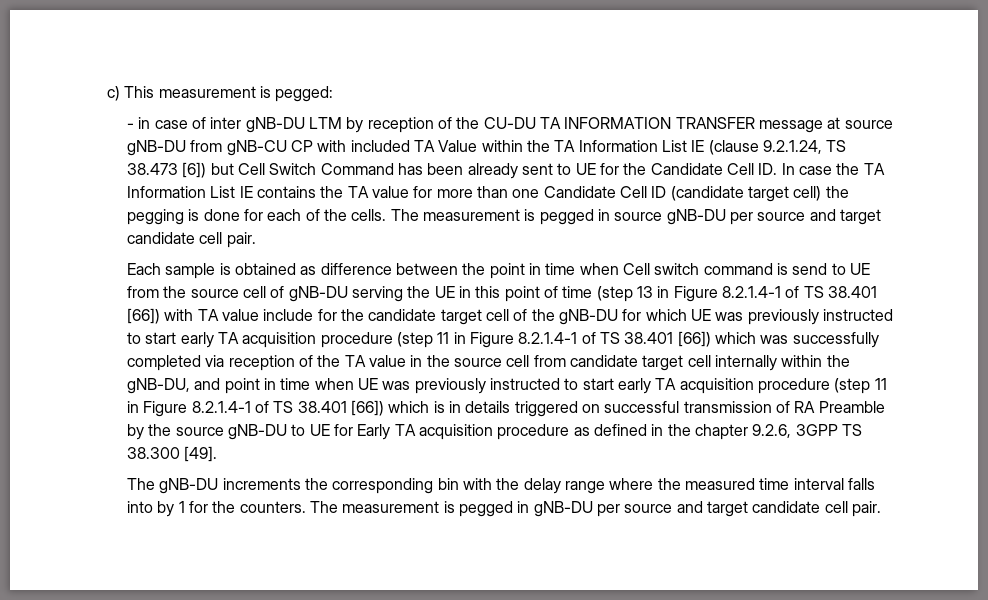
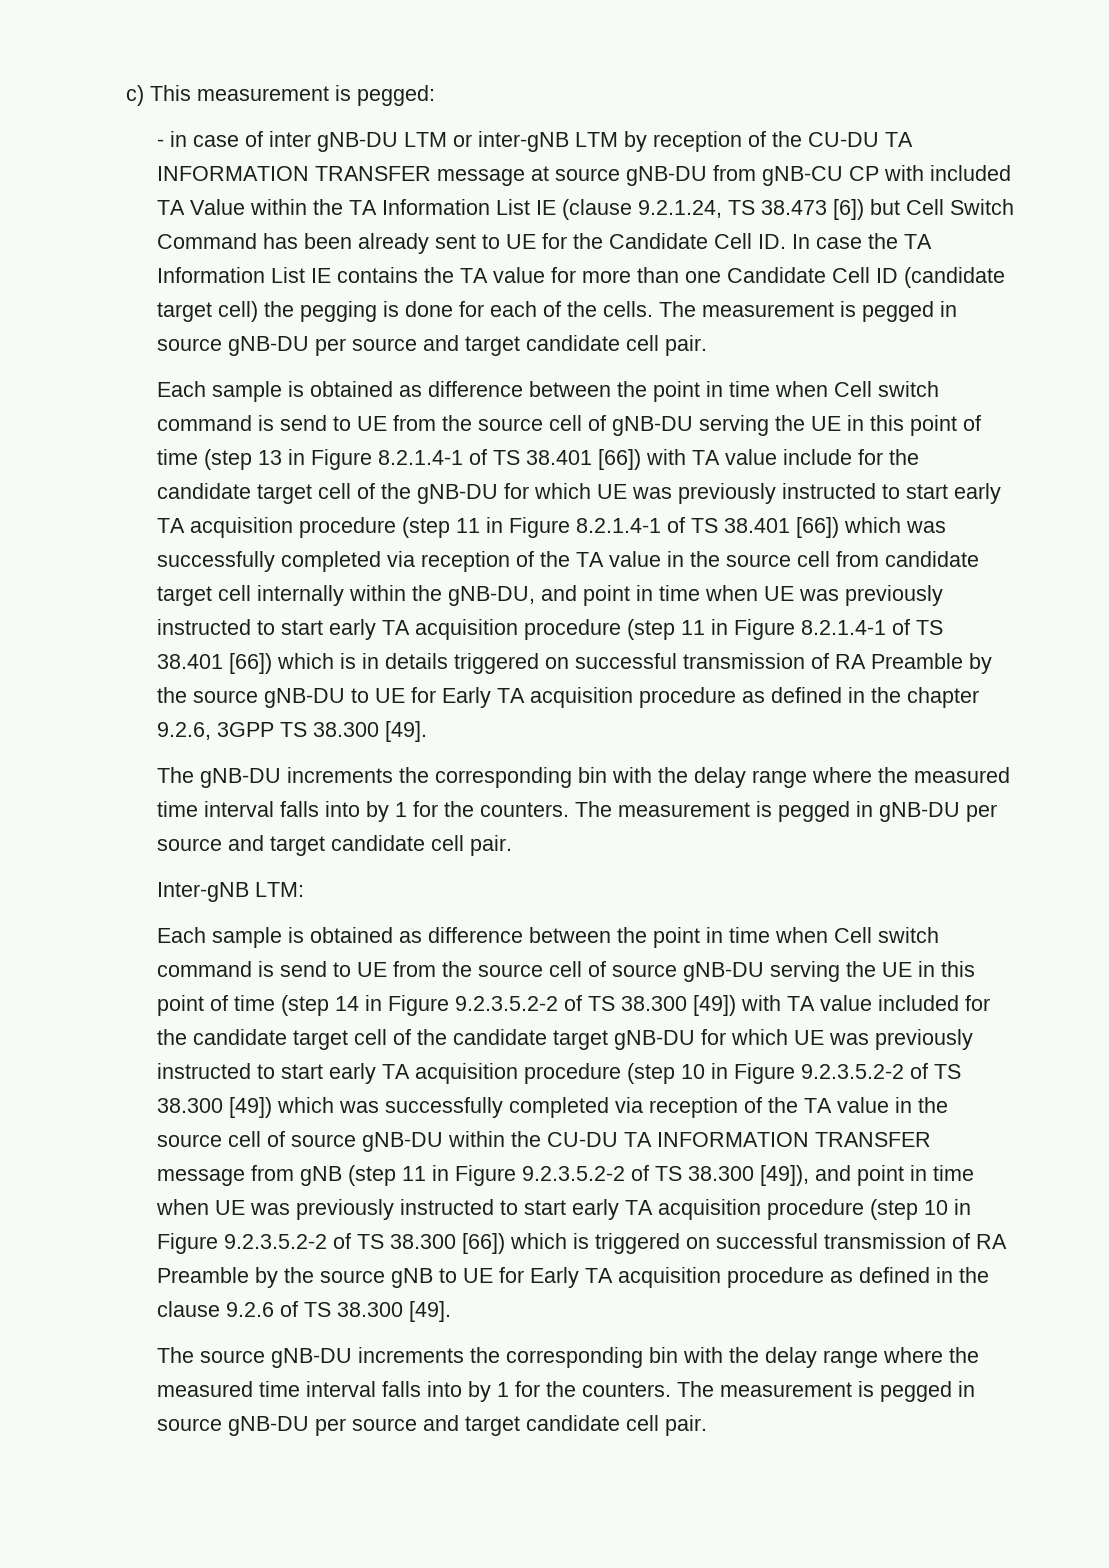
- - in case of inter gNB-DU LTM by reception of the CU-DU TA INFORMATION TRANSFER message at source gNB-DU from gNB-CU CP with included TA Value within the TA Information List IE (clause 9.2.1.24, TS 38.473 [6]) but Cell Switch Command has been already sent to UE for the Candidate Cell ID. In case the TA Information List IE contains the TA value for more than one Candidate Cell ID (candidate target cell) the pegging is done for each of the cells.
+ - in case of inter gNB-DU LTM or inter-gNB LTM by reception of the CU-DU TA INFORMATION TRANSFER message at source gNB-DU from gNB-CU CP with included TA Value within the TA Information List IE (clause 9.2.1.24, TS 38.473 [6]) but Cell Switch Command has been already sent to UE for the Candidate Cell ID. In case the TA Information List IE contains the TA value for more than one Candidate Cell ID (candidate target cell) the pegging is done for each of the cells.
+ Inter-gNB LTM:
+ Each sample is obtained as difference between the point in time when Cell switch command is send to UE from the source cell of source gNB-DU serving the UE in this point of time (step 14 in Figure 9.2.3.5.2-2 of TS 38.300 [49]) with TA value included for the candidate target cell of the candidate target gNB-DU for which UE was previously instructed to start early TA acquisition procedure (step 10 in Figure 9.2.3.5.2-2 of TS 38.300 [49]) which was successfully completed via reception of the TA value in the source cell of source gNB-DU within the CU-DU TA INFORMATION TRANSFER message from gNB (step 11 in Figure 9.2.3.5.2-2 of TS 38.300 [49]), and point in time when UE was previously instructed to start early TA acquisition procedure (step 10 in Figure 9.2.3.5.2-2 of TS 38.300 [66]) which is triggered on successful transmission of RA Preamble by the source gNB to UE for Early TA acquisition procedure as defined in the clause 9.2.6 of TS 38.300 [49].
+ The source gNB-DU increments the corresponding bin with the delay range where the measured time interval falls into by 1 for the counters. The measurement is pegged in source gNB-DU per source and target candidate cell pair.

